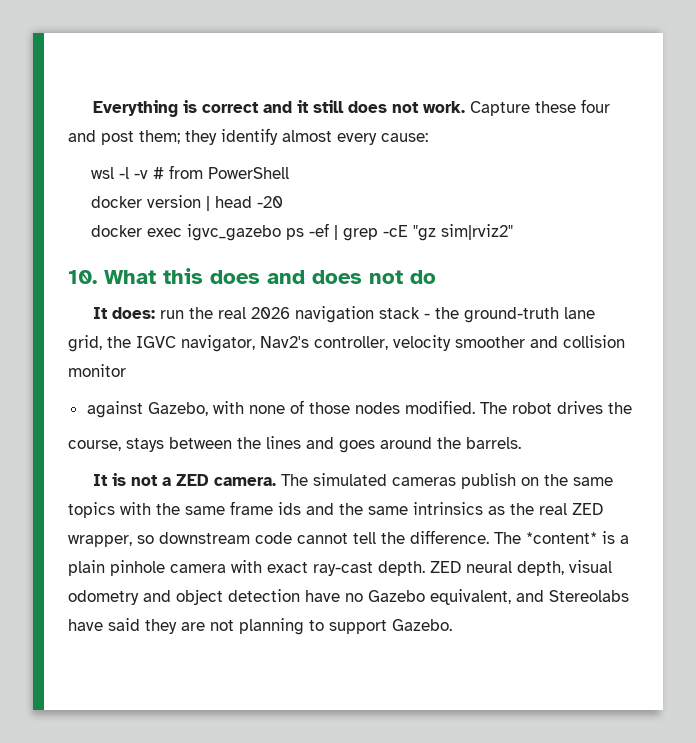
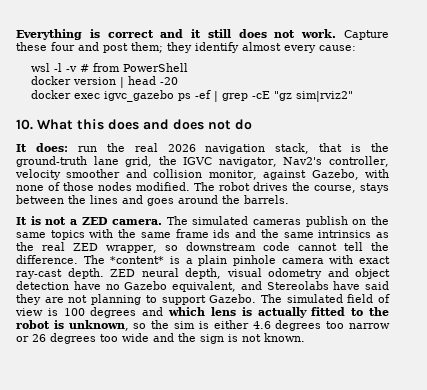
- It does: run the real 2026 navigation stack - the ground-truth lane grid, the IGVC navigator, Nav2's controller, velocity smoother and collision monitor
- against Gazebo, with none of those nodes modified.
+ It does: run the real 2026 navigation stack, that is the ground-truth lane grid, the IGVC navigator, Nav2's controller, velocity smoother and collision monitor, against Gazebo, with none of those nodes modified.
- The robot drives the
- course, stays between the lines and goes around the barrels.
+ The robot drives the course, stays between the lines and goes around the barrels.
+ The simulated field of view is 100 degrees and which lens is actually fitted to the robot is unknown, so the sim is either 4.6 degrees too narrow or 26 degrees too wide and the sign is not known.

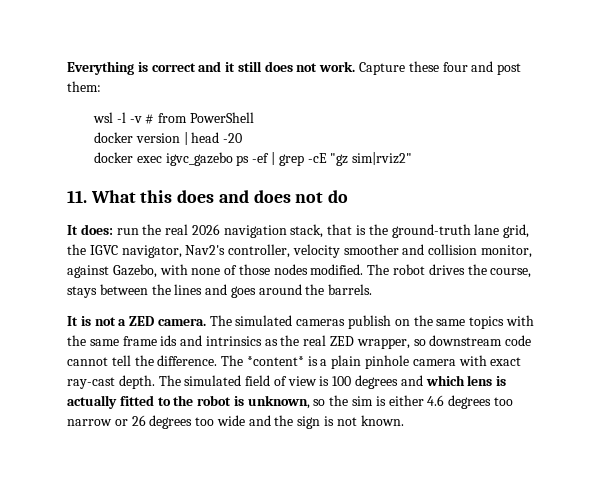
- Capture these four and post them; they identify almost every cause:
+ Capture these four and post them:
- 10. What this does and does not do
+ 11. What this does and does not do
- The simulated cameras publish on the same topics with the same frame ids and the same intrinsics as the real ZED wrapper, so downstream code cannot tell the difference.
+ The simulated cameras publish on the same topics with the same frame ids and intrinsics as the real ZED wrapper, so downstream code cannot tell the difference.
- ZED neural depth, visual odometry and object detection have no Gazebo equivalent, and Stereolabs have said they are not planning to support Gazebo.

